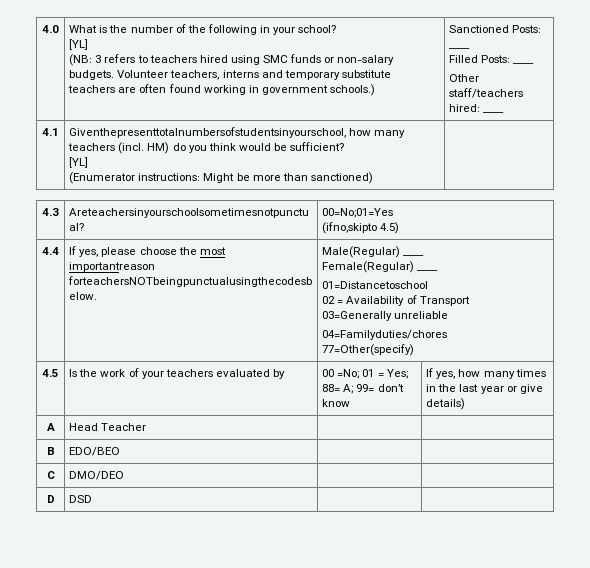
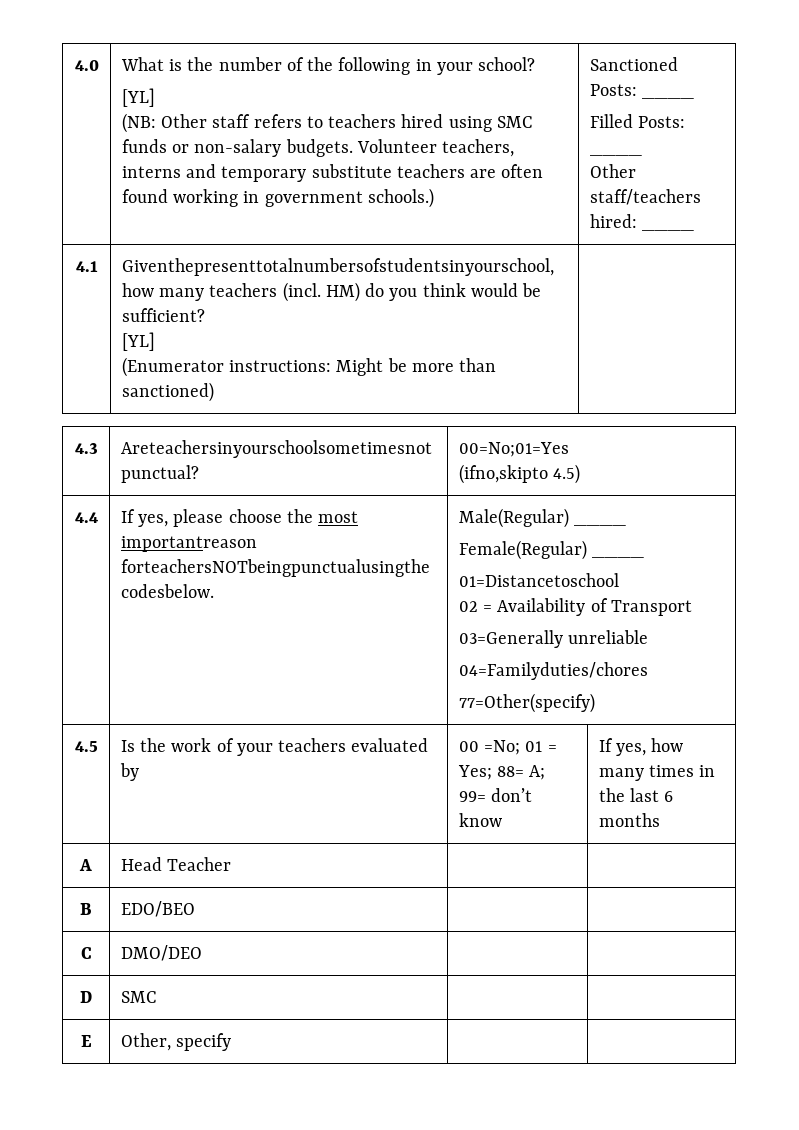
- (NB: 3 refers to teachers hired using SMC funds or non-salary budgets.
+ (NB: Other staff refers to teachers hired using SMC funds or non-salary budgets.
- 4.5 | Is the work of your teachers evaluated by | 00 =No; 01 = Yes; 88= A; 99= don’t know | If yes, how many times in the last year or give details)
+ 4.5 | Is the work of your teachers evaluated by | 00 =No; 01 = Yes; 88= A; 99= don’t know | If yes, how many times in the last 6 months
- D | DSD | |
+ D | SMC | |
+ E | Other, specify | |

